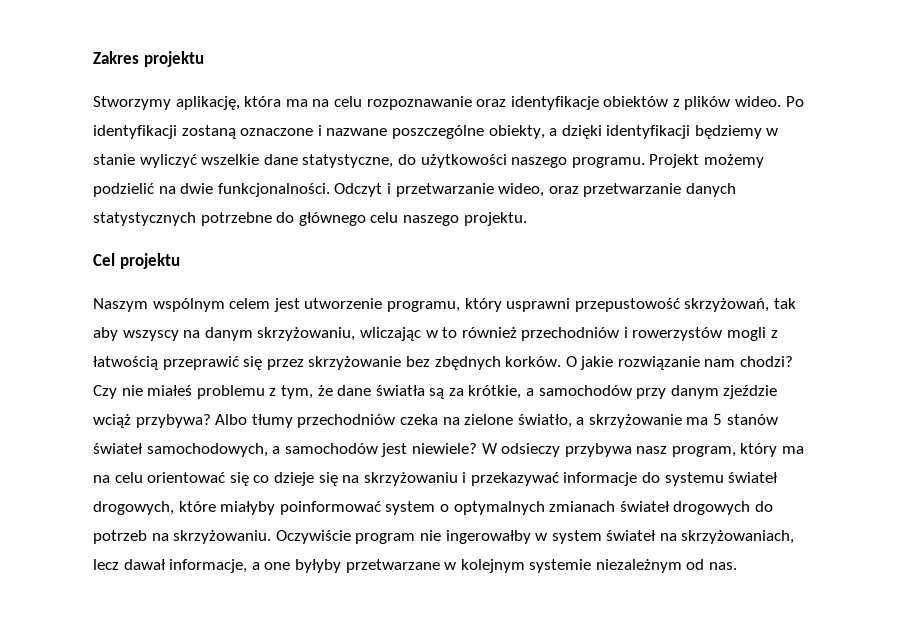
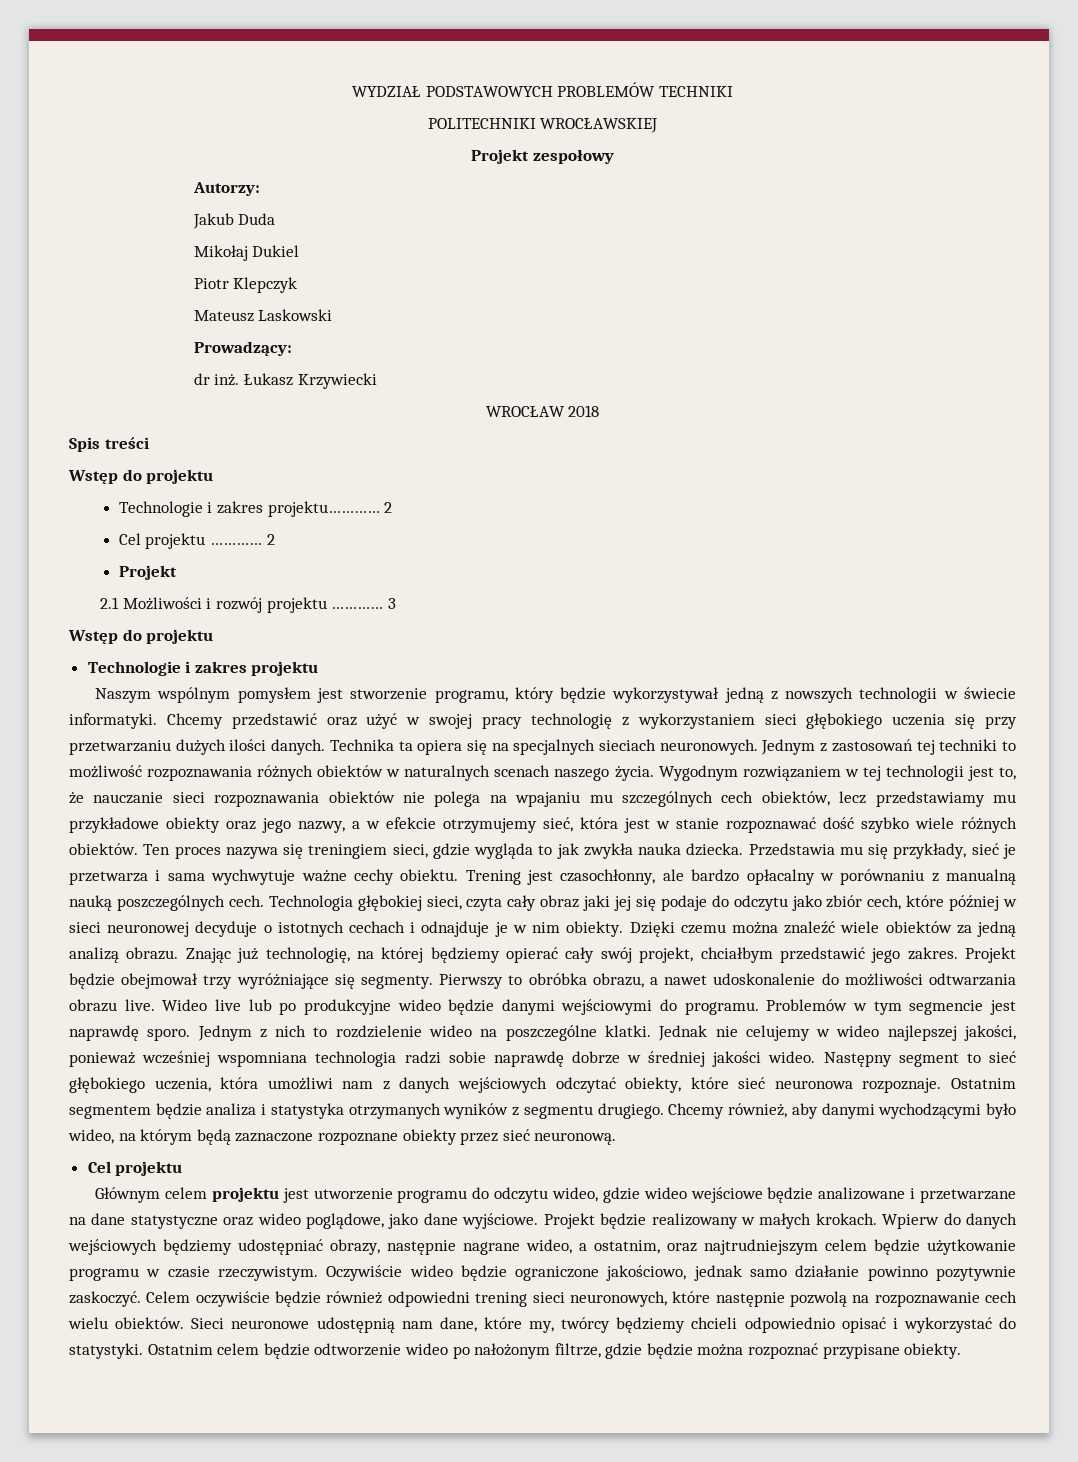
- Zakres projektu
- Stworzymy aplikację, która ma na celu rozpoznawanie oraz identyfikacje obiektów z plików wideo. Po identyfikacji zostaną oznaczone i nazwane poszczególne obiekty, a dzięki identyfikacji będziemy w stanie wyliczyć wszelkie dane statystyczne, do użytkowości naszego programu. Projekt możemy podzielić na dwie funkcjonalności. Odczyt i przetwarzanie wideo, oraz przetwarzanie danych statystycznych potrzebne do głównego celu naszego projektu.
+ WYDZIAŁ PODSTAWOWYCH PROBLEMÓW TECHNIKI
+ POLITECHNIKI WROCŁAWSKIEJ
+ Projekt zespołowy
+ Autorzy:
+ Jakub Duda
+ Mikołaj Dukiel
+ Piotr Klepczyk
+ Mateusz Laskowski
+ Prowadzący:
+ dr inż. Łukasz Krzywiecki
+ WROCŁAW 2018
+ Spis treści
+ Wstęp do projektu
+ Technologie i zakres projektu………… 2
+ Cel projektu ………… 2
+ Projekt
+ 2.1 Możliwości i rozwój projektu ………… 3
+ Wstęp do projektu
+ Technologie i zakres projektu
+ Naszym wspólnym pomysłem jest stworzenie programu, który będzie wykorzystywał jedną z nowszych technologii w świecie informatyki. Chcemy przedstawić oraz użyć w swojej pracy technologię z wykorzystaniem sieci głębokiego uczenia się przy przetwarzaniu dużych ilości danych. Technika ta opiera się na specjalnych sieciach neuronowych. Jednym z zastosowań tej techniki to możliwość rozpoznawania różnych obiektów w naturalnych scenach naszego życia. Wygodnym rozwiązaniem w tej technologii jest to, że nauczanie sieci rozpoznawania obiektów nie polega na wpajaniu mu szczególnych cech obiektów, lecz przedstawiamy mu przykładowe obiekty oraz jego nazwy, a w efekcie otrzymujemy sieć, która jest w stanie rozpoznawać dość szybko wiele różnych obiektów. Ten proces nazywa się treningiem sieci, gdzie wygląda to jak zwykła nauka dziecka. Przedstawia mu się przykłady, sieć je przetwarza i sama wychwytuje ważne cechy obiektu. Trening jest czasochłonny, ale bardzo opłacalny w porównaniu z manualną nauką poszczególnych cech. Technologia głębokiej sieci, czyta cały obraz jaki jej się podaje do odczytu jako zbiór cech, które później w sieci neuronowej decyduje o istotnych cechach i odnajduje je w nim obiekty. Dzięki czemu można znaleźć wiele obiektów za jedną analizą obrazu. Znając już technologię, na której będziemy opierać cały swój projekt, chciałbym przedstawić jego zakres. Projekt będzie obejmował trzy wyróżniające się segmenty. Pierwszy to obróbka obrazu, a nawet udoskonalenie do możliwości odtwarzania obrazu live. Wideo live lub po produkcyjne wideo będzie danymi wejściowymi do programu. Problemów w tym segmencie jest naprawdę sporo. Jednym z nich to rozdzielenie wideo na poszczególne klatki. Jednak nie celujemy w wideo najlepszej jakości, ponieważ wcześniej wspomniana technologia radzi sobie naprawdę dobrze w średniej jakości wideo. Następny segment to sieć głębokiego uczenia, która umożliwi nam z danych wejściowych odczytać obiekty, które sieć neuronowa rozpoznaje. Ostatnim segmentem będzie analiza i statystyka otrzymanych wyników z segmentu drugiego. Chcemy również, aby danymi wychodzącymi było wideo, na którym będą zaznaczone rozpoznane obiekty przez sieć neuronową.
  Cel projektu
- Naszym wspólnym celem jest utworzenie programu, który usprawni przepustowość skrzyżowań, tak aby wszyscy na danym skrzyżowaniu, wliczając w to również przechodniów i rowerzystów mogli z łatwością przeprawić się przez skrzyżowanie bez zbędnych korków. O jakie rozwiązanie nam chodzi? Czy nie miałeś problemu z tym, że dane światła są za krótkie, a samochodów przy danym zjeździe wciąż przybywa? Albo tłumy przechodniów czeka na zielone światło, a skrzyżowanie ma 5 stanów świateł samochodowych, a samochodów jest niewiele? W odsieczy przybywa nasz program, który ma na celu orientować się co dzieje się na skrzyżowaniu i przekazywać informacje do systemu świateł drogowych, które miałyby poinformować system o optymalnych zmianach świateł drogowych do potrzeb na skrzyżowaniu. Oczywiście program nie ingerowałby w system świateł na skrzyżowaniach, lecz dawał informacje, a one byłyby przetwarzane w kolejnym systemie niezależnym od nas.
+ Głównym celem projektu jest utworzenie programu do odczytu wideo, gdzie wideo wejściowe będzie analizowane i przetwarzane na dane statystyczne oraz wideo poglądowe, jako dane wyjściowe. Projekt będzie realizowany w małych krokach. Wpierw do danych wejściowych będziemy udostępniać obrazy, następnie nagrane wideo, a ostatnim, oraz najtrudniejszym celem będzie użytkowanie programu w czasie rzeczywistym. Oczywiście wideo będzie ograniczone jakościowo, jednak samo działanie powinno pozytywnie zaskoczyć. Celem oczywiście będzie również odpowiedni trening sieci neuronowych, które następnie pozwolą na rozpoznawanie cech wielu obiektów. Sieci neuronowe udostępnią nam dane, które my, twórcy będziemy chcieli odpowiednio opisać i wykorzystać do statystyki. Ostatnim celem będzie odtworzenie wideo po nałożonym filtrze, gdzie będzie można rozpoznać przypisane obiekty.

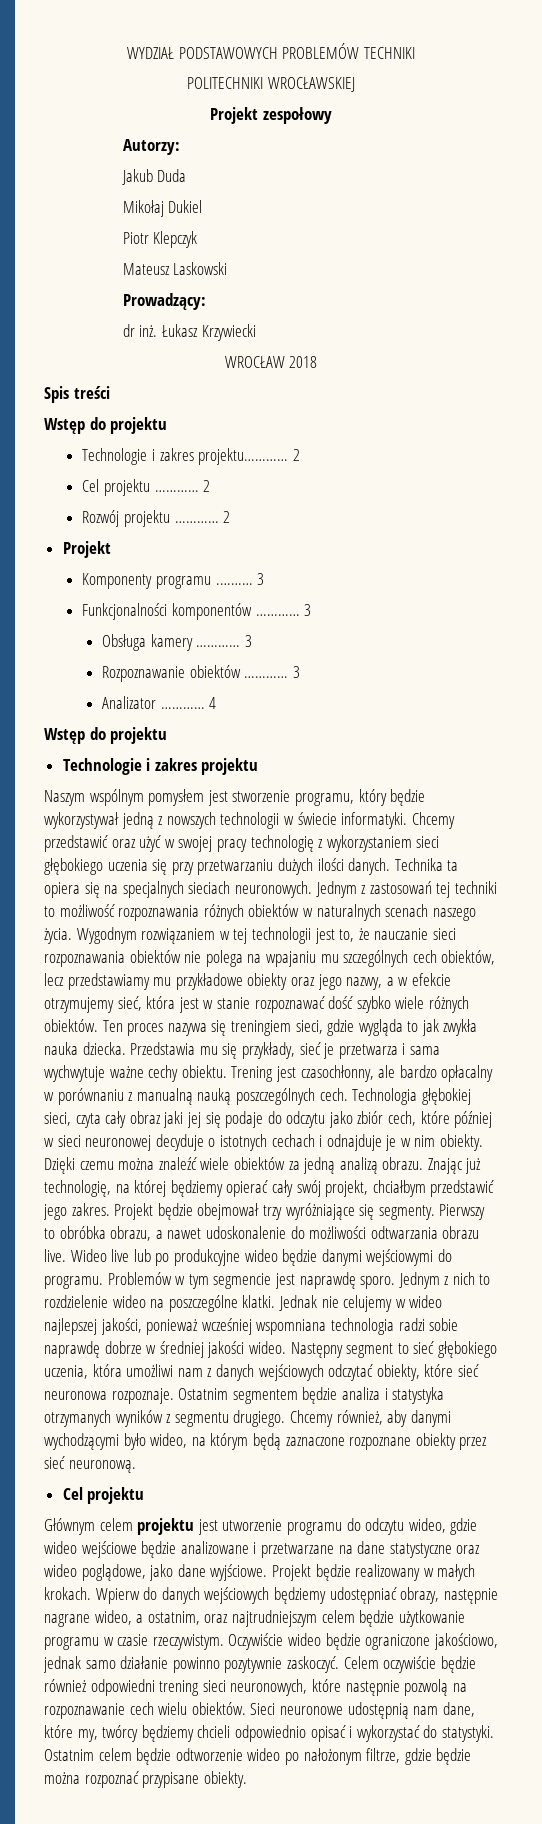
  Cel projektu ………… 2
+ Rozwój projektu ………… 2
  Projekt
- 2.1 Możliwości i rozwój projektu ………… 3
+ Komponenty programu .……… 3
+ Funkcjonalności komponentów ………… 3
+ Obsługa kamery ………… 3
+ Rozpoznawanie obiektów ………… 3
+ Analizator ………… 4

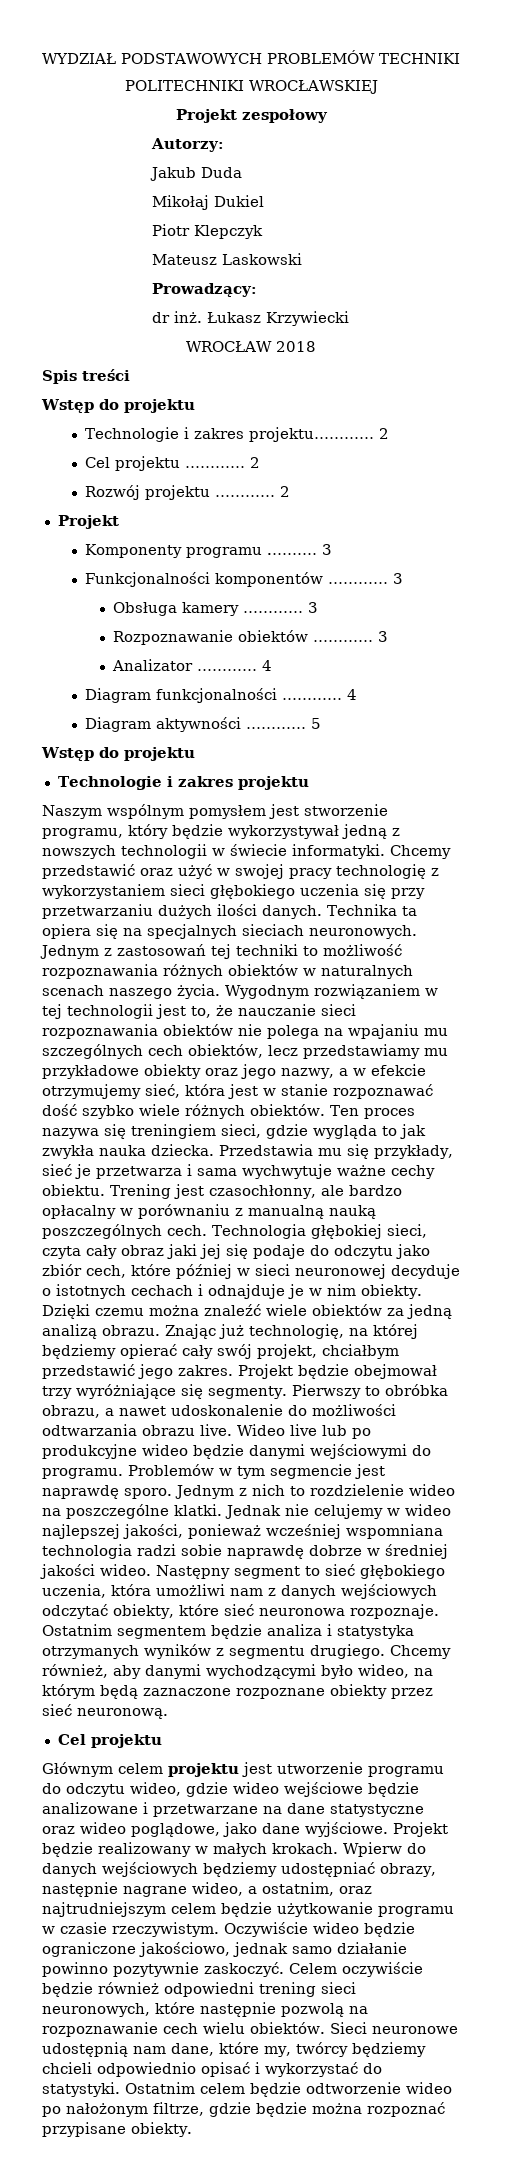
+ Diagram funkcjonalności ………… 4
+ Diagram aktywności ………… 5

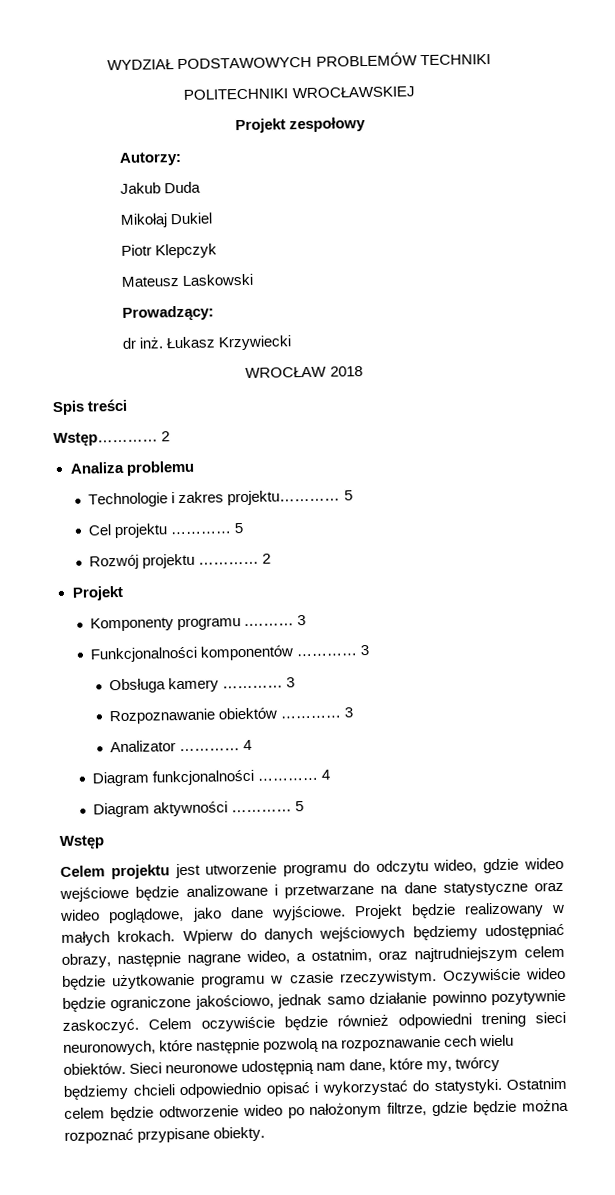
  Spis treści
- Wstęp do projektu
+ Wstęp………… 2
+ Analiza problemu
- Technologie i zakres projektu………… 2
+ Technologie i zakres projektu………… 5
- Cel projektu ………… 2
+ Cel projektu ………… 5
  Diagram aktywności ………… 5
- Wstęp do projektu
- Technologie i zakres projektu
- Naszym wspólnym pomysłem jest stworzenie programu, który będzie wykorzystywał jedną z nowszych technologii w świecie informatyki. Chcemy przedstawić oraz użyć w swojej pracy technologię z wykorzystaniem sieci głębokiego uczenia się przy przetwarzaniu dużych ilości danych. Technika ta opiera się na specjalnych sieciach neuronowych. Jednym z zastosowań tej techniki to możliwość rozpoznawania różnych obiektów w naturalnych scenach naszego życia. Wygodnym rozwiązaniem w tej technologii jest to, że nauczanie sieci rozpoznawania obiektów nie polega na wpajaniu mu szczególnych cech obiektów, lecz przedstawiamy mu przykładowe obiekty oraz jego nazwy, a w efekcie otrzymujemy sieć, która jest w stanie rozpoznawać dość szybko wiele różnych obiektów. Ten proces nazywa się treningiem sieci, gdzie wygląda to jak zwykła nauka dziecka. Przedstawia mu się przykłady, sieć je przetwarza i sama wychwytuje ważne cechy obiektu. Trening jest czasochłonny, ale bardzo opłacalny w porównaniu z manualną nauką poszczególnych cech. Technologia głębokiej sieci, czyta cały obraz jaki jej się podaje do odczytu jako zbiór cech, które później w sieci neuronowej decyduje o istotnych cechach i odnajduje je w nim obiekty. Dzięki czemu można znaleźć wiele obiektów za jedną analizą obrazu. Znając już technologię, na której będziemy opierać cały swój projekt, chciałbym przedstawić jego zakres. Projekt będzie obejmował trzy wyróżniające się segmenty. Pierwszy to obróbka obrazu, a nawet udoskonalenie do możliwości odtwarzania obrazu live. Wideo live lub po produkcyjne wideo będzie danymi wejściowymi do programu. Problemów w tym segmencie jest naprawdę sporo. Jednym z nich to rozdzielenie wideo na poszczególne klatki. Jednak nie celujemy w wideo najlepszej jakości, ponieważ wcześniej wspomniana technologia radzi sobie naprawdę dobrze w średniej jakości wideo. Następny segment to sieć głębokiego uczenia, która umożliwi nam z danych wejściowych odczytać obiekty, które sieć neuronowa rozpoznaje. Ostatnim segmentem będzie analiza i statystyka otrzymanych wyników z segmentu drugiego. Chcemy również, aby danymi wychodzącymi było wideo, na którym będą zaznaczone rozpoznane obiekty przez sieć neuronową.
- Cel projektu
- Głównym celem projektu jest utworzenie programu do odczytu wideo, gdzie wideo wejściowe będzie analizowane i przetwarzane na dane statystyczne oraz wideo poglądowe, jako dane wyjściowe.
+ Wstęp
+ Celem projektu jest utworzenie programu do odczytu wideo, gdzie wideo wejściowe będzie analizowane i przetwarzane na dane statystyczne oraz wideo poglądowe, jako dane wyjściowe.

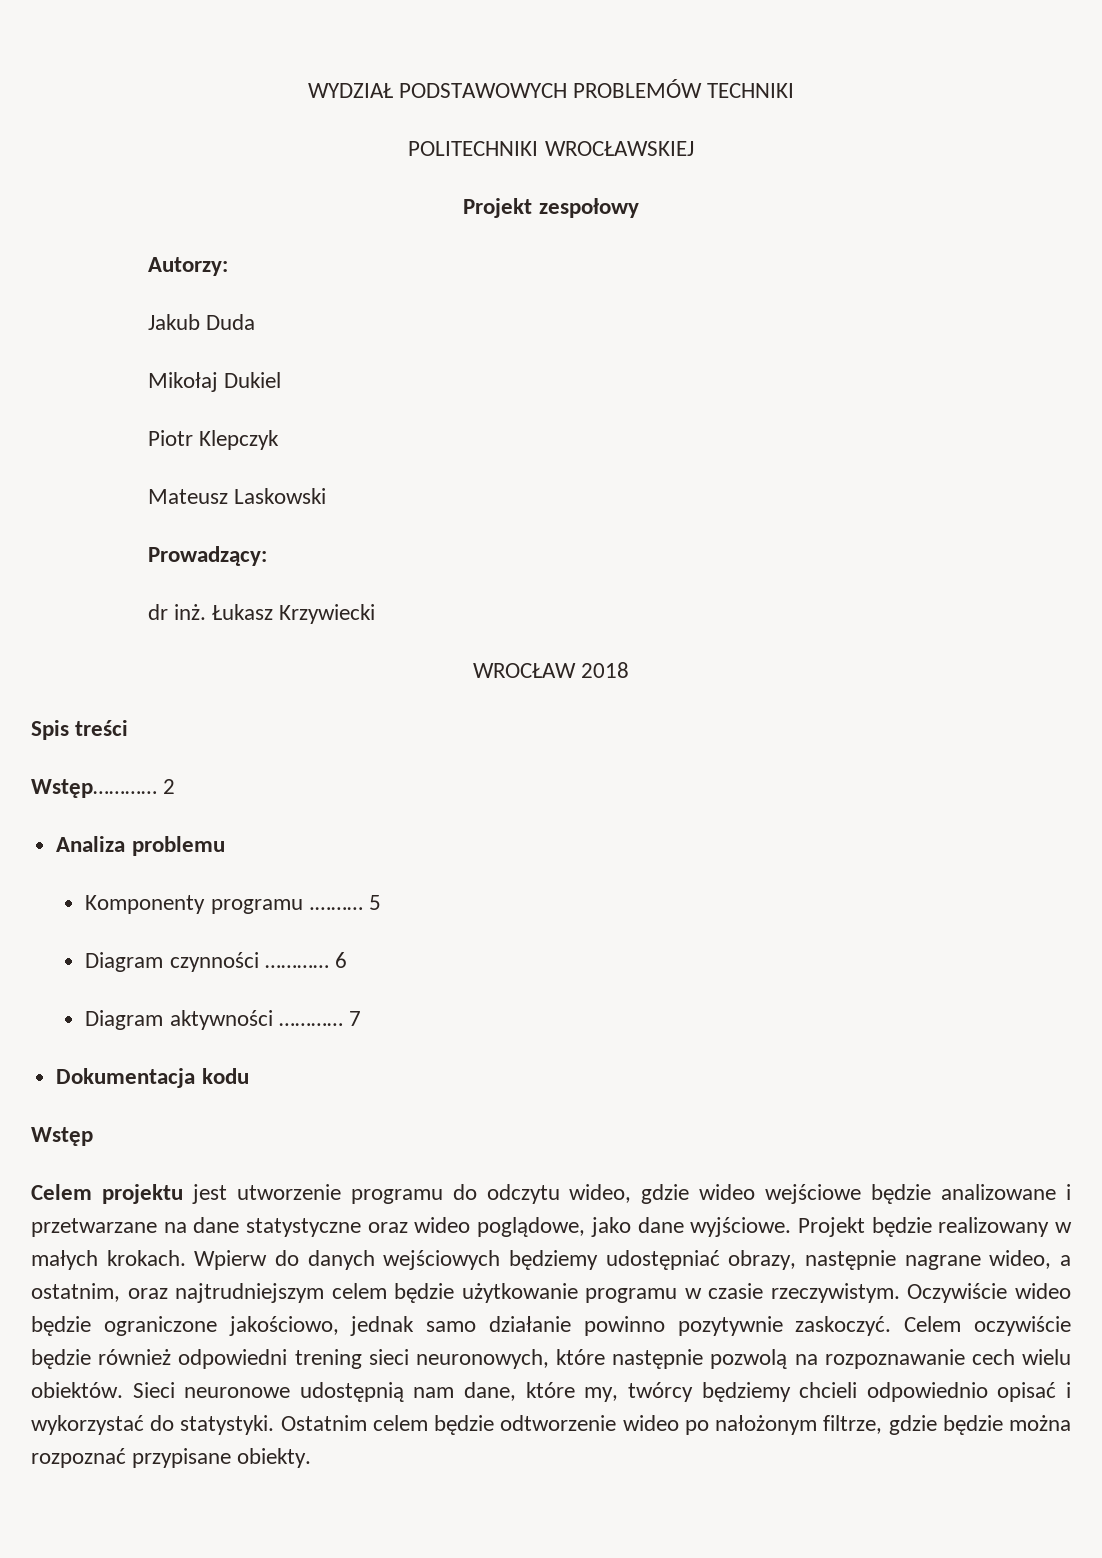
- Technologie i zakres projektu………… 5
- Cel projektu ………… 5
- Rozwój projektu ………… 2
- Projekt
- Komponenty programu .……… 3
- Funkcjonalności komponentów ………… 3
- Obsługa kamery ………… 3
- Rozpoznawanie obiektów ………… 3
- Analizator ………… 4
- Diagram funkcjonalności ………… 4
+ Komponenty programu .……… 5
+ Diagram czynności ………… 6
- Diagram aktywności ………… 5
+ Diagram aktywności ………… 7
+ Dokumentacja kodu

